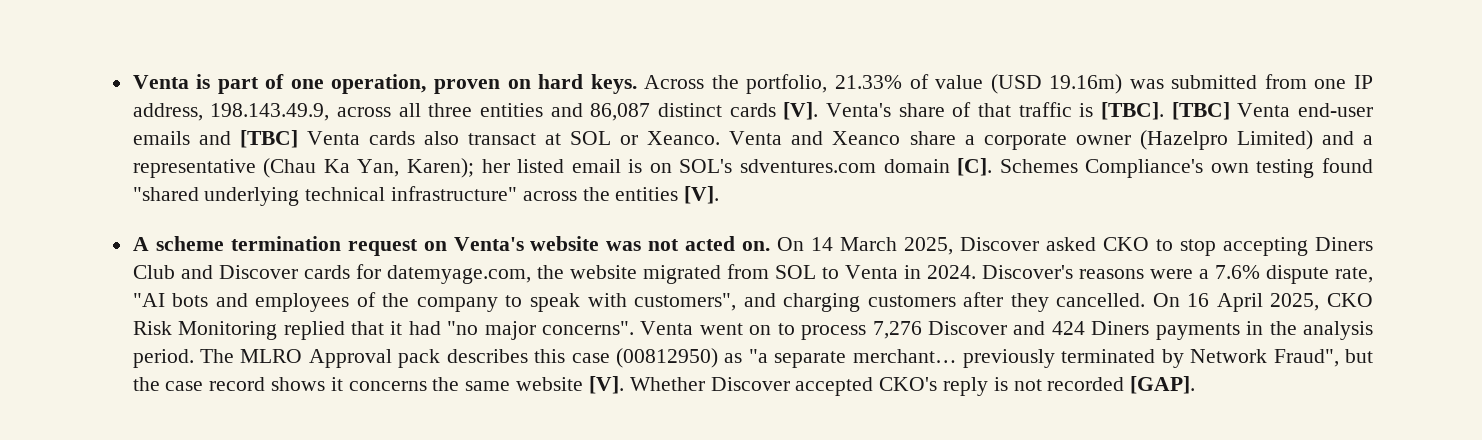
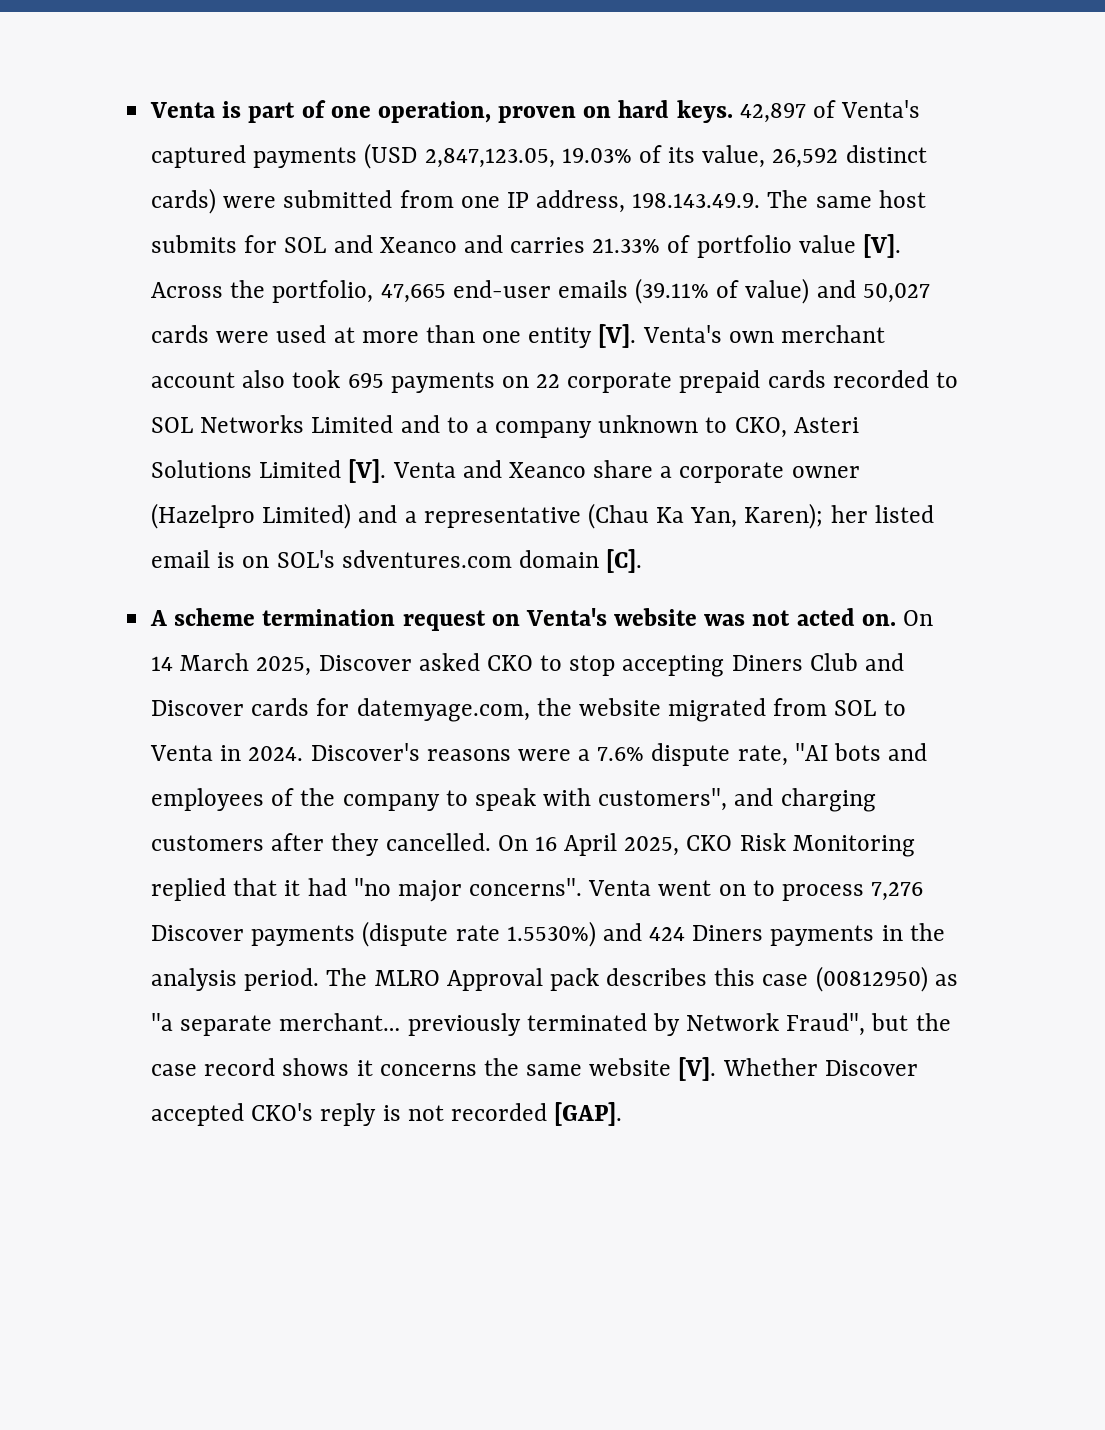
- Across the portfolio, 21.33% of value (USD 19.16m) was submitted from one IP address, 198.143.49.9, across all three entities and 86,087 distinct cards [V]. Venta's share of that traffic is [TBC]. [TBC] Venta end-user emails and [TBC] Venta cards also transact at SOL or Xeanco. Venta and Xeanco share a corporate owner (Hazelpro Limited) and a representative (Chau Ka Yan, Karen); her listed email is on SOL's sdventures.com domain [C]. Schemes Compliance's own testing found "shared underlying technical infrastructure" across the entities [V].
+ 42,897 of Venta's captured payments (USD 2,847,123.05, 19.03% of its value, 26,592 distinct cards) were submitted from one IP address, 198.143.49.9. The same host submits for SOL and Xeanco and carries 21.33% of portfolio value [V]. Across the portfolio, 47,665 end-user emails (39.11% of value) and 50,027 cards were used at more than one entity [V]. Venta's own merchant account also took 695 payments on 22 corporate prepaid cards recorded to SOL Networks Limited and to a company unknown to CKO, Asteri Solutions Limited [V]. Venta and Xeanco share a corporate owner (Hazelpro Limited) and a representative (Chau Ka Yan, Karen); her listed email is on SOL's sdventures.com domain [C].
- Venta went on to process 7,276 Discover and 424 Diners payments in the analysis period.
+ Venta went on to process 7,276 Discover payments (dispute rate 1.5530%) and 424 Diners payments in the analysis period.

